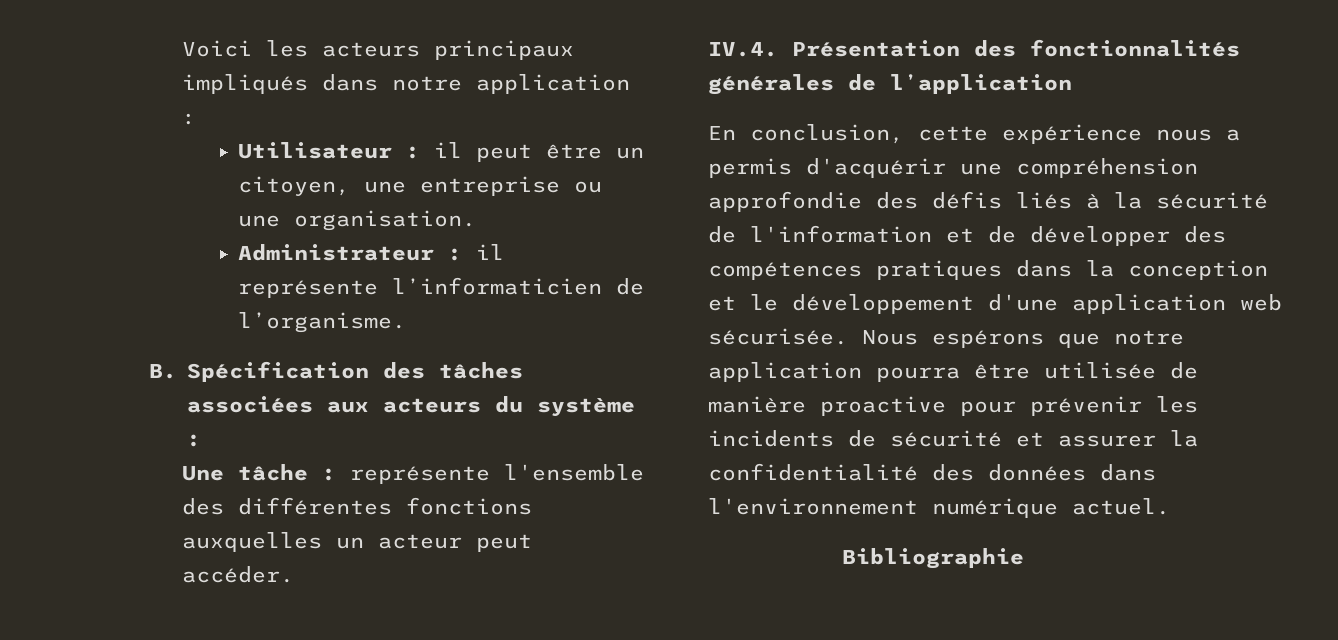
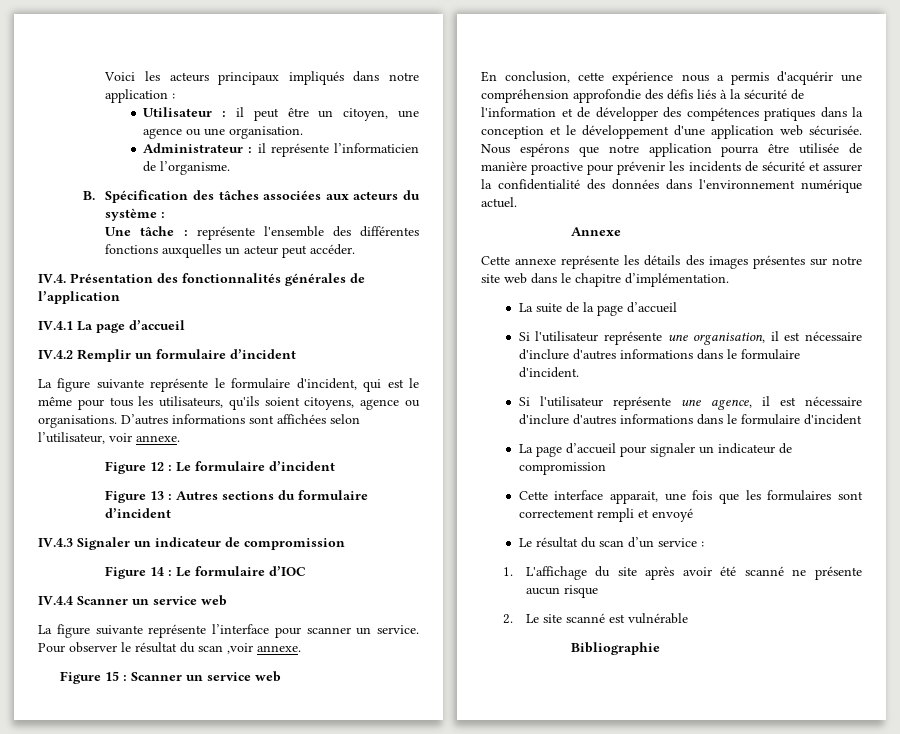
- Utilisateur : il peut être un citoyen, une entreprise ou une organisation.
+ Utilisateur : il peut être un citoyen, une agence ou une organisation.
+ IV.4.1 La page d’accueil
+ IV.4.2 Remplir un formulaire d’incident
+ La figure suivante représente le formulaire d'incident, qui est le même pour tous les utilisateurs, qu'ils soient citoyens, agence ou organisations. D’autres informations sont affichées selon l’utilisateur, voir annexe.
+ Figure 12 : Le formulaire d’incident
+ Figure 13 : Autres sections du formulaire d’incident
+ IV.4.3 Signaler un indicateur de compromission
+ Figure 14 : Le formulaire d’IOC
+ IV.4.4 Scanner un service web
+ La figure suivante représente l’interface pour scanner un service. Pour observer le résultat du scan ,voir annexe.
+ Figure 15 : Scanner un service web
+ Annexe
+ Cette annexe représente les détails des images présentes sur notre site web dans le chapitre d’implémentation.
+ La suite de la page d’accueil
+ Si l'utilisateur représente une organisation, il est nécessaire d'inclure d'autres informations dans le formulaire d'incident.
+ Si l'utilisateur représente une agence, il est nécessaire d'inclure d'autres informations dans le formulaire d'incident
+ La page d’accueil pour signaler un indicateur de compromission
+ Cette interface apparait, une fois que les formulaires sont correctement rempli et envoyé
+ Le résultat du scan d’un service :
+ 1. L'affichage du site après avoir été scanné ne présente aucun risque
+ 2. Le site scanné est vulnérable

